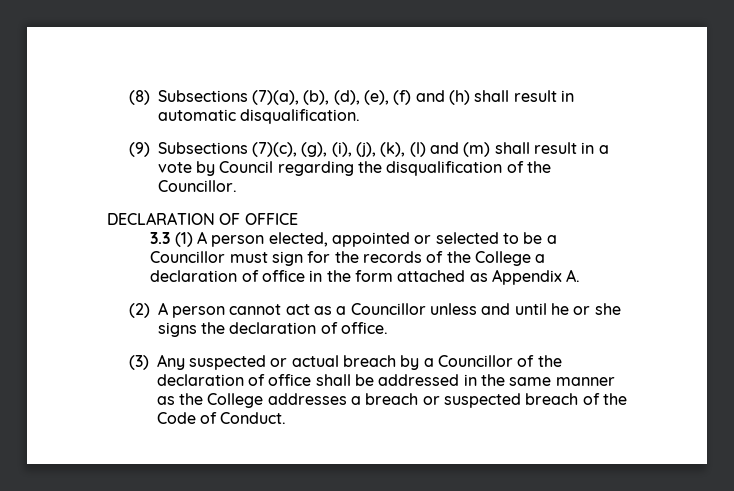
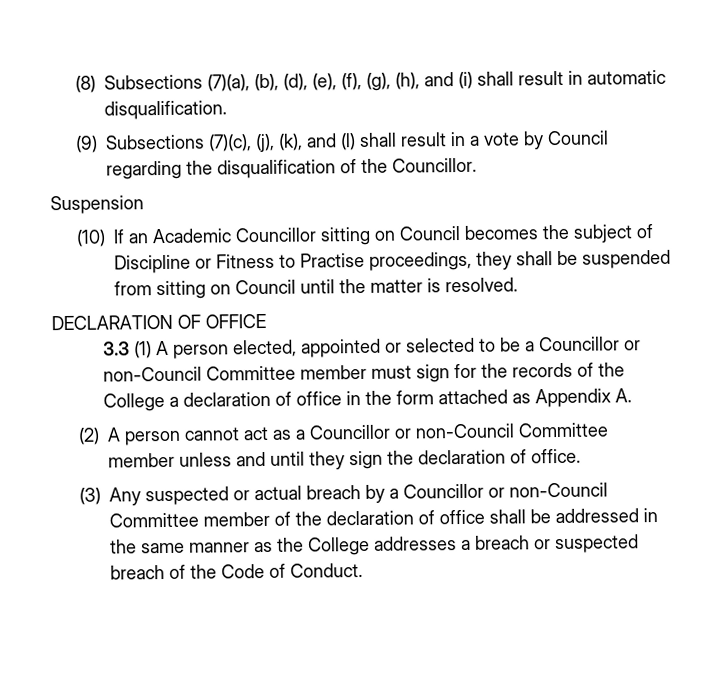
- (8) Subsections (7)(a), (b), (d), (e), (f) and (h) shall result in automatic disqualification.
+ (8) Subsections (7)(a), (b), (d), (e), (f), (g), (h), and (i) shall result in automatic disqualification.
- (9) Subsections (7)(c), (g), (i), (j), (k), (l) and (m) shall result in a vote by Council regarding the disqualification of the Councillor.
+ (9) Subsections (7)(c), (j), (k), and (l) shall result in a vote by Council regarding the disqualification of the Councillor.
+ Suspension
+ (10) If an Academic Councillor sitting on Council becomes the subject of Discipline or Fitness to Practise proceedings, they shall be suspended from sitting on Council until the matter is resolved.
- 3.3 (1) A person elected, appointed or selected to be a Councillor must sign for the records of the College a declaration of office in the form attached as Appendix A.
+ 3.3 (1) A person elected, appointed or selected to be a Councillor or non-Council Committee member must sign for the records of the College a declaration of office in the form attached as Appendix A.
- (2) A person cannot act as a Councillor unless and until he or she signs the declaration of office.
+ (2) A person cannot act as a Councillor or non-Council Committee member unless and until they sign the declaration of office.
- (3) Any suspected or actual breach by a Councillor of the declaration of office shall be addressed in the same manner as the College addresses a breach or suspected breach of the Code of Conduct.
+ (3) Any suspected or actual breach by a Councillor or non-Council Committee member of the declaration of office shall be addressed in the same manner as the College addresses a breach or suspected breach of the Code of Conduct.

